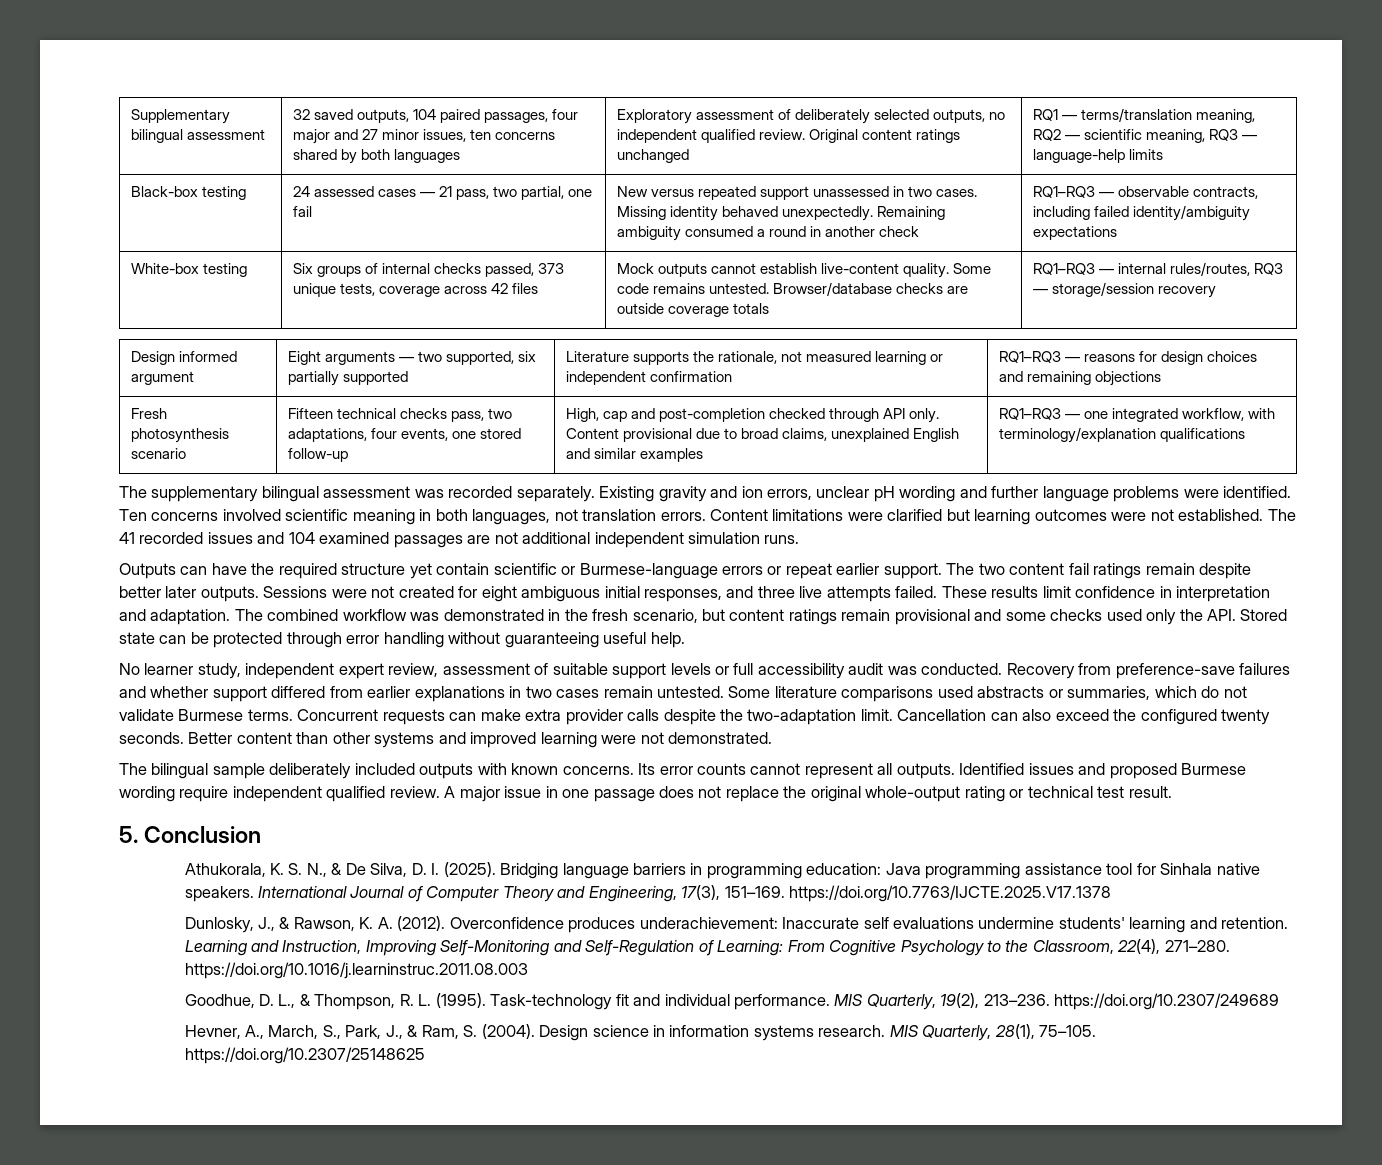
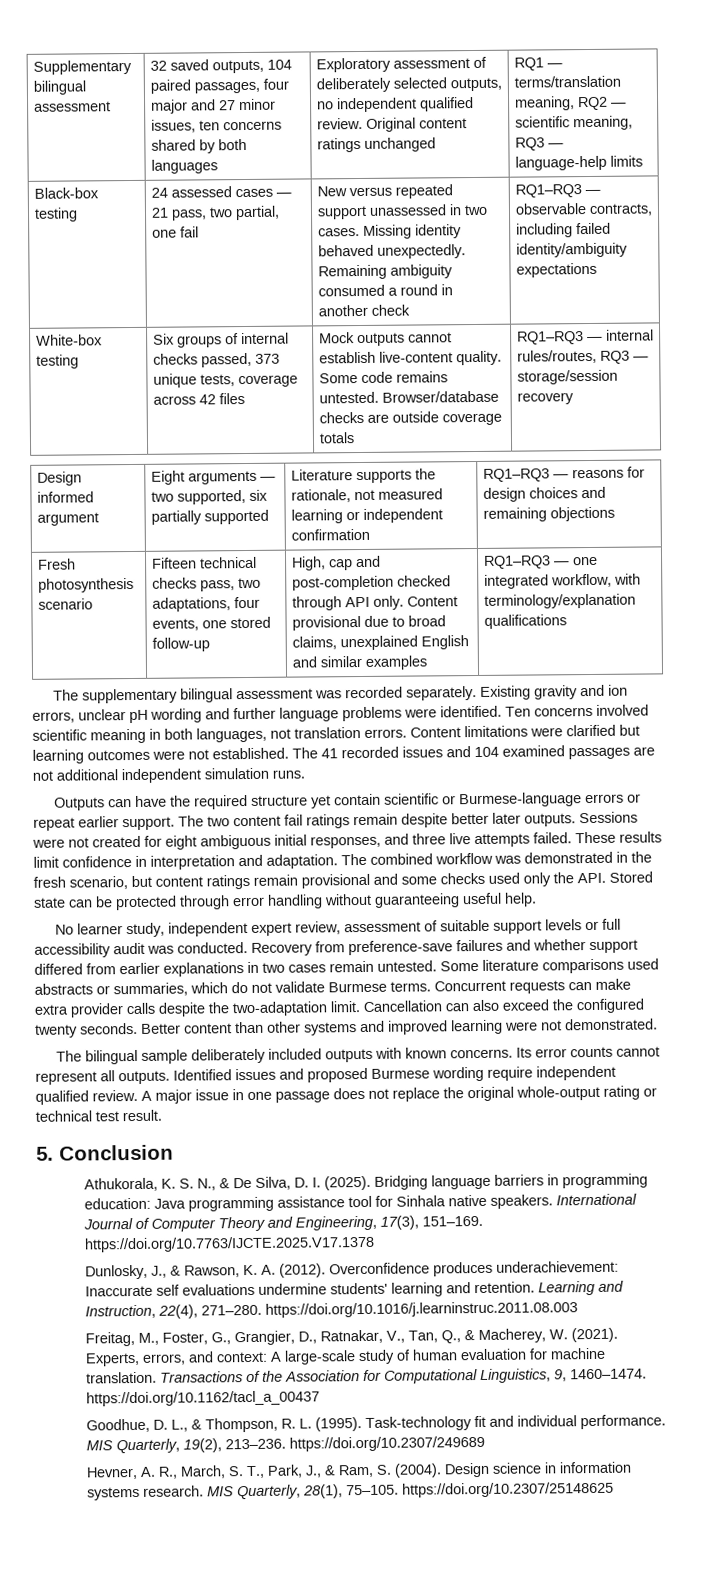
- Learning and Instruction, Improving Self-Monitoring and Self-Regulation of Learning: From Cognitive Psychology to the Classroom, 22(4), 271–280. https://doi.org/10.1016/j.learninstruc.2011.08.003
+ Learning and Instruction, 22(4), 271–280. https://doi.org/10.1016/j.learninstruc.2011.08.003
+ Freitag, M., Foster, G., Grangier, D., Ratnakar, V., Tan, Q., & Macherey, W. (2021). Experts, errors, and context: A large-scale study of human evaluation for machine translation. Transactions of the Association for Computational Linguistics, 9, 1460–1474. https://doi.org/10.1162/tacl_a_00437
- Hevner, A., March, S., Park, J., & Ram, S. (2004).
+ Hevner, A. R., March, S. T., Park, J., & Ram, S. (2004).

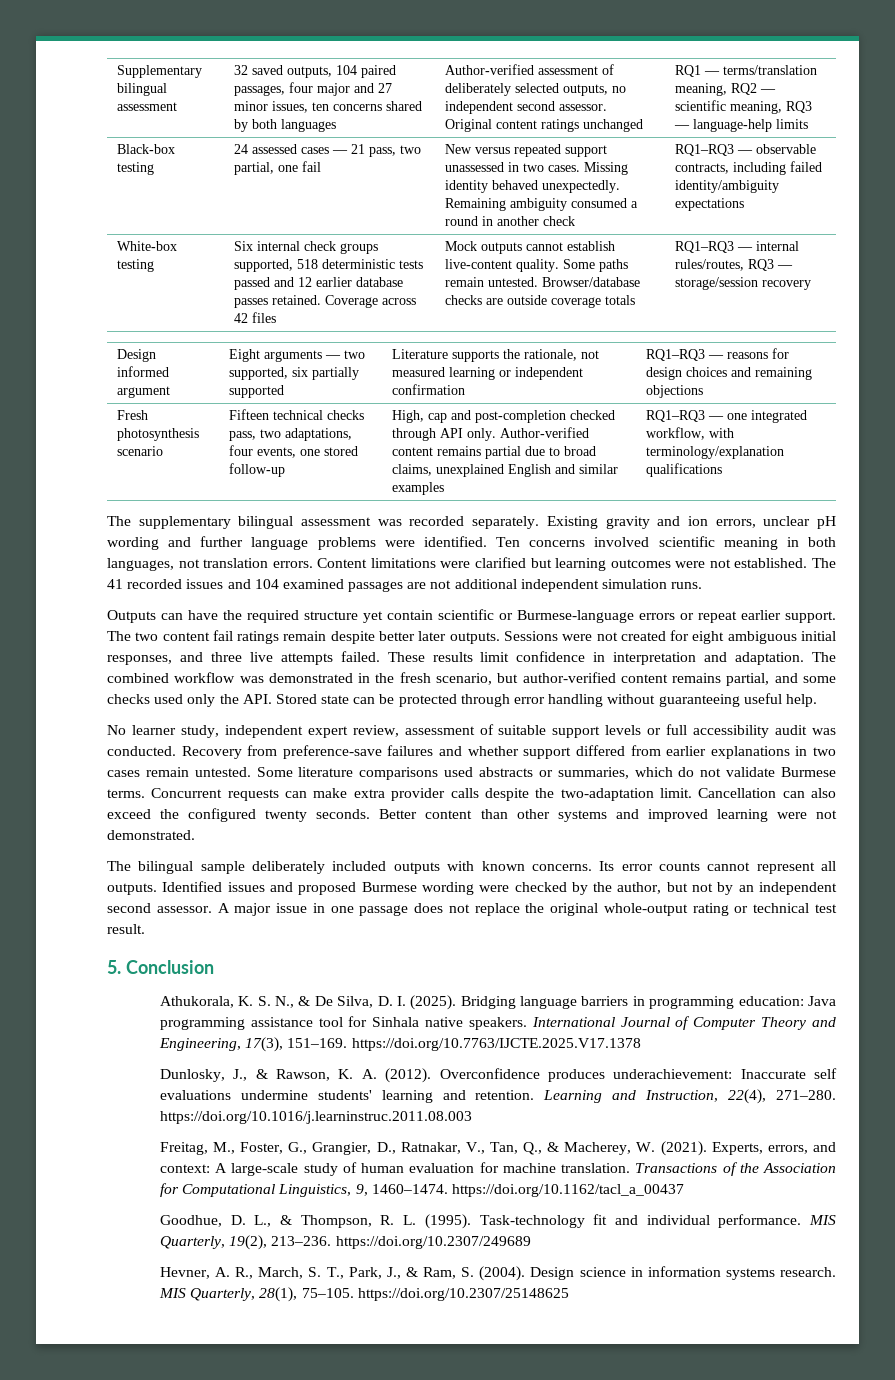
- Exploratory assessment of deliberately selected outputs, no independent qualified review.
+ Author-verified assessment of deliberately selected outputs, no independent second assessor.
- Six groups of internal checks passed, 373 unique tests, coverage across 42 files
+ Six internal check groups supported, 518 deterministic tests passed and 12 earlier database passes retained. Coverage across 42 files
- Some code remains untested.
+ Some paths remain untested.
- Content provisional due to broad claims, unexplained English and similar examples
+ Author-verified content remains partial due to broad claims, unexplained English and similar examples
- The combined workflow was demonstrated in the fresh scenario, but content ratings remain provisional and some checks used only the API. Stored state can be protected through error handling without guaranteeing useful help.
+ The combined workflow was demonstrated in the fresh scenario, but author-verified content remains partial, and some checks used only the API. Stored state can be protected through error handling without guaranteeing useful help.
- Identified issues and proposed Burmese wording require independent qualified review.
+ Identified issues and proposed Burmese wording were checked by the author, but not by an independent second assessor.

